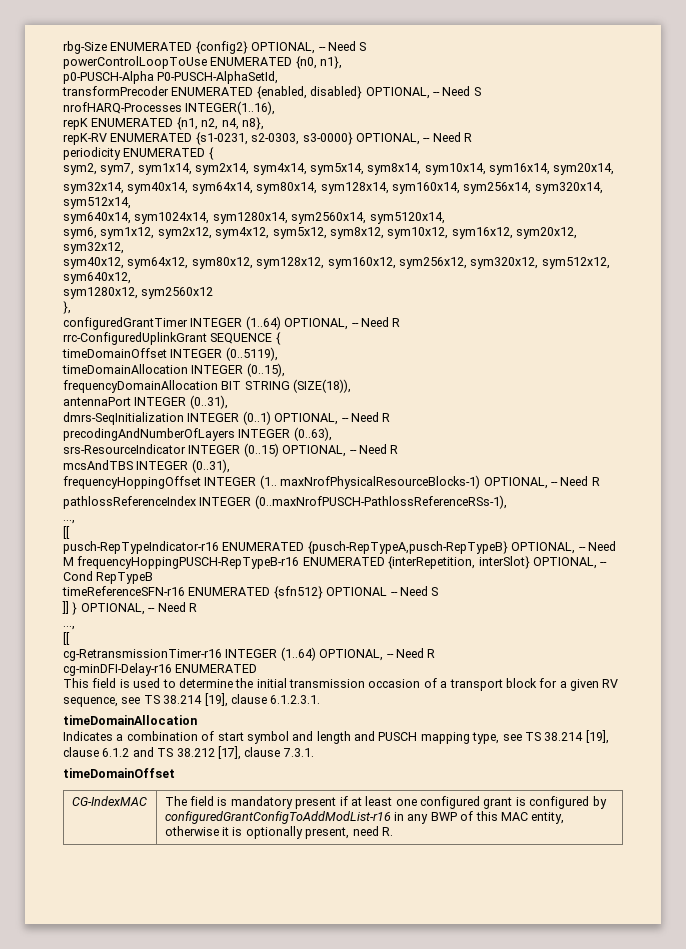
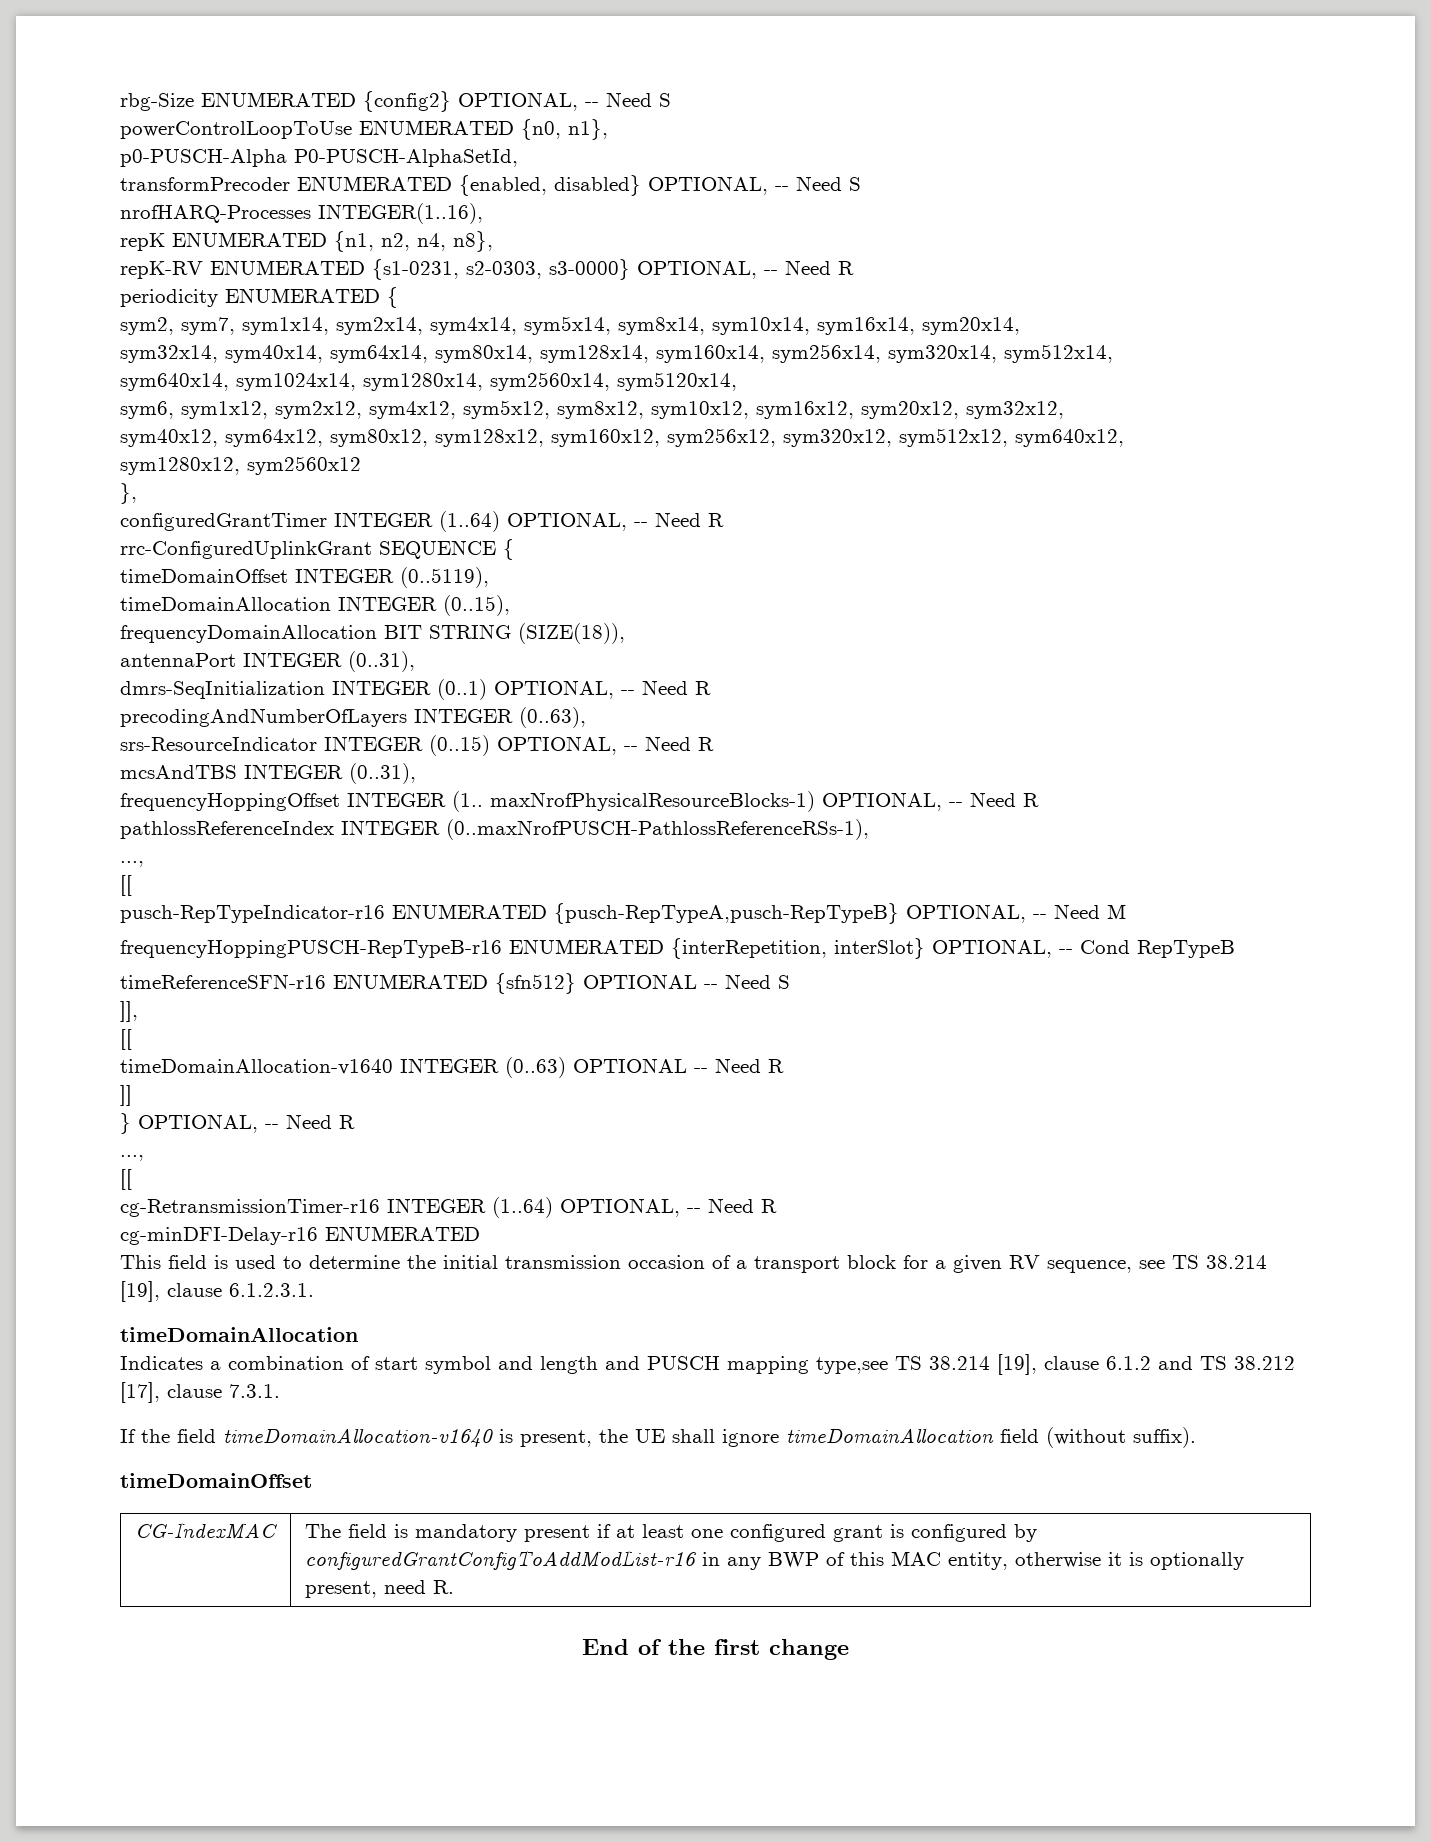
- pusch-RepTypeIndicator-r16 ENUMERATED {pusch-RepTypeA,pusch-RepTypeB} OPTIONAL, -- Need M frequencyHoppingPUSCH-RepTypeB-r16 ENUMERATED {interRepetition, interSlot} OPTIONAL, -- Cond RepTypeB
+ pusch-RepTypeIndicator-r16 ENUMERATED {pusch-RepTypeA,pusch-RepTypeB} OPTIONAL, -- Need M
+ frequencyHoppingPUSCH-RepTypeB-r16 ENUMERATED {interRepetition, interSlot} OPTIONAL, -- Cond RepTypeB
+ ]],
+ [[
+ timeDomainAllocation-v1640 INTEGER (0..63) OPTIONAL -- Need R
- ]] } OPTIONAL, -- Need R
+ ]]
+ } OPTIONAL, -- Need R
- Indicates a combination of start symbol and length and PUSCH mapping type, see TS 38.214 [19], clause 6.1.2 and TS 38.212 [17], clause 7.3.1.
+ Indicates a combination of start symbol and length and PUSCH mapping type,see TS 38.214 [19], clause 6.1.2 and TS 38.212 [17], clause 7.3.1.
+ If the field timeDomainAllocation-v1640 is present, the UE shall ignore timeDomainAllocation field (without suffix).
+ End of the first change

